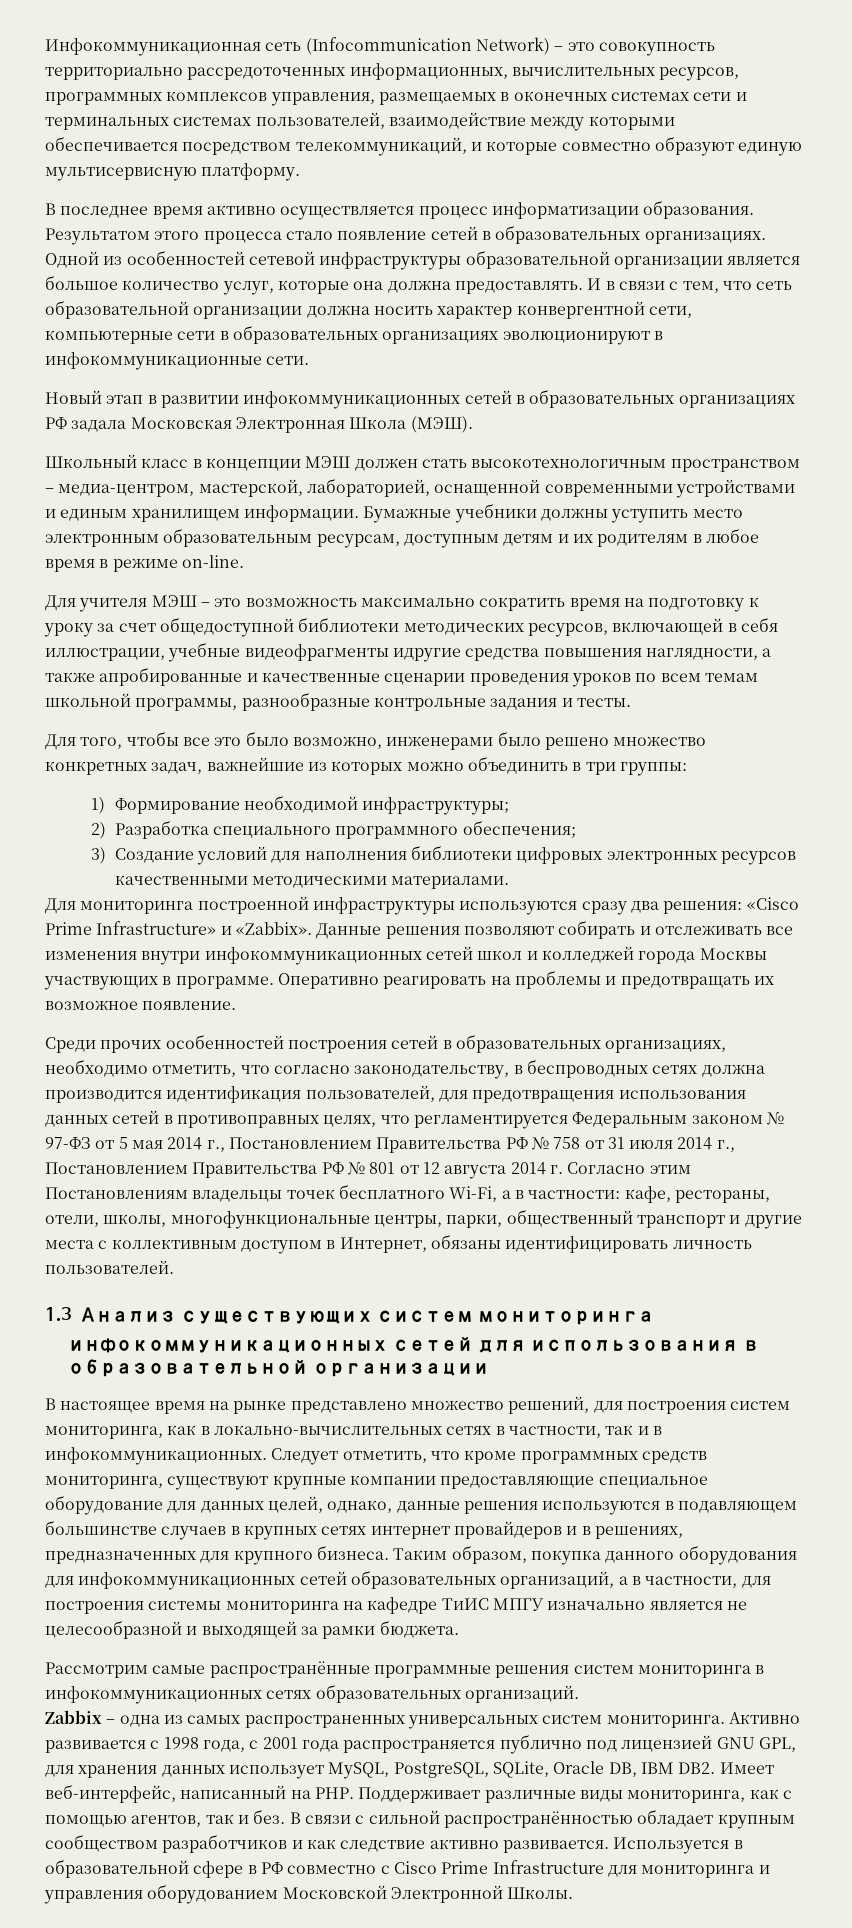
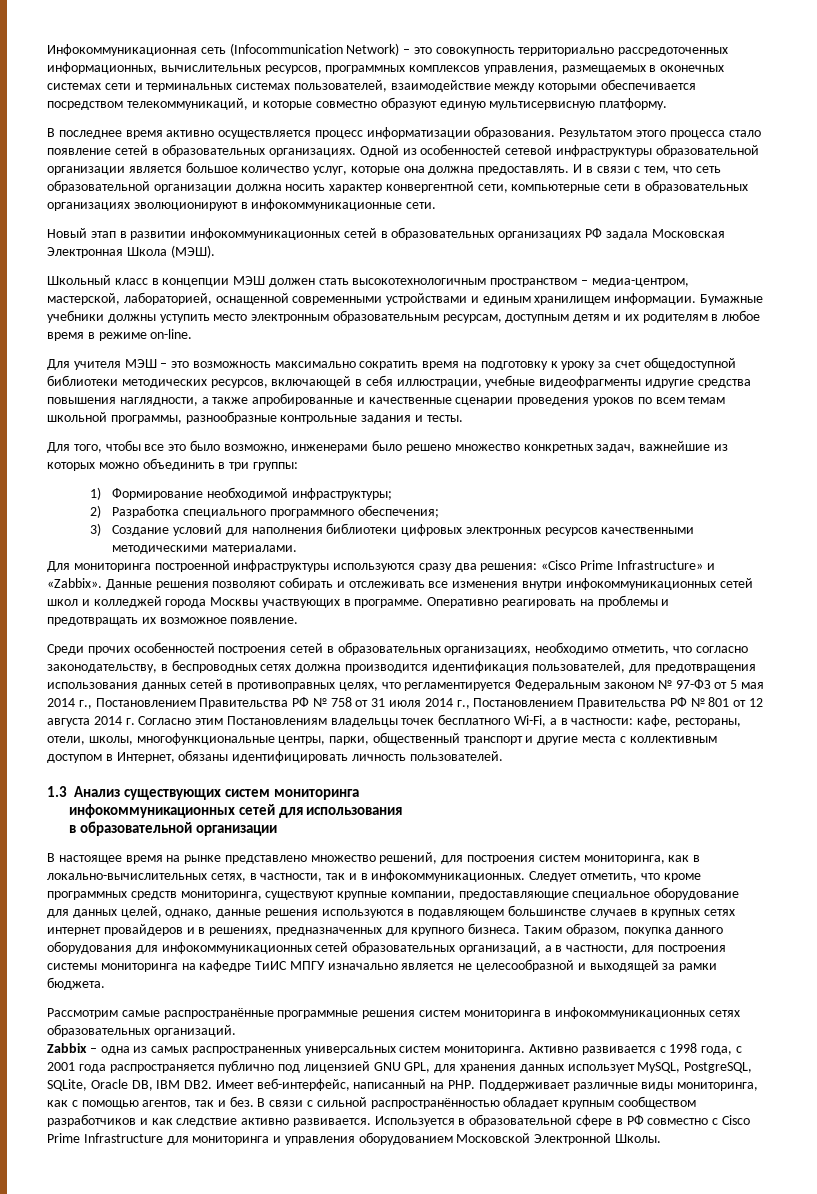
- инфокоммуникационных сетей для использования в образовательной организации
+ инфокоммуникационных сетей для использования
+ в образовательной организации
- В настоящее время на рынке представлено множество решений, для построения систем мониторинга, как в локально-вычислительных сетях в частности, так и в инфокоммуникационных.
+ В настоящее время на рынке представлено множество решений, для построения систем мониторинга, как в локально-вычислительных сетях, в частности, так и в инфокоммуникационных.
- Следует отметить, что кроме программных средств мониторинга, существуют крупные компании предоставляющие специальное оборудование для данных целей, однако, данные решения используются в подавляющем большинстве случаев в крупных сетях интернет провайдеров и в решениях, предназначенных для крупного бизнеса.
+ Следует отметить, что кроме программных средств мониторинга, существуют крупные компании, предоставляющие специальное оборудование для данных целей, однако, данные решения используются в подавляющем большинстве случаев в крупных сетях интернет провайдеров и в решениях, предназначенных для крупного бизнеса.

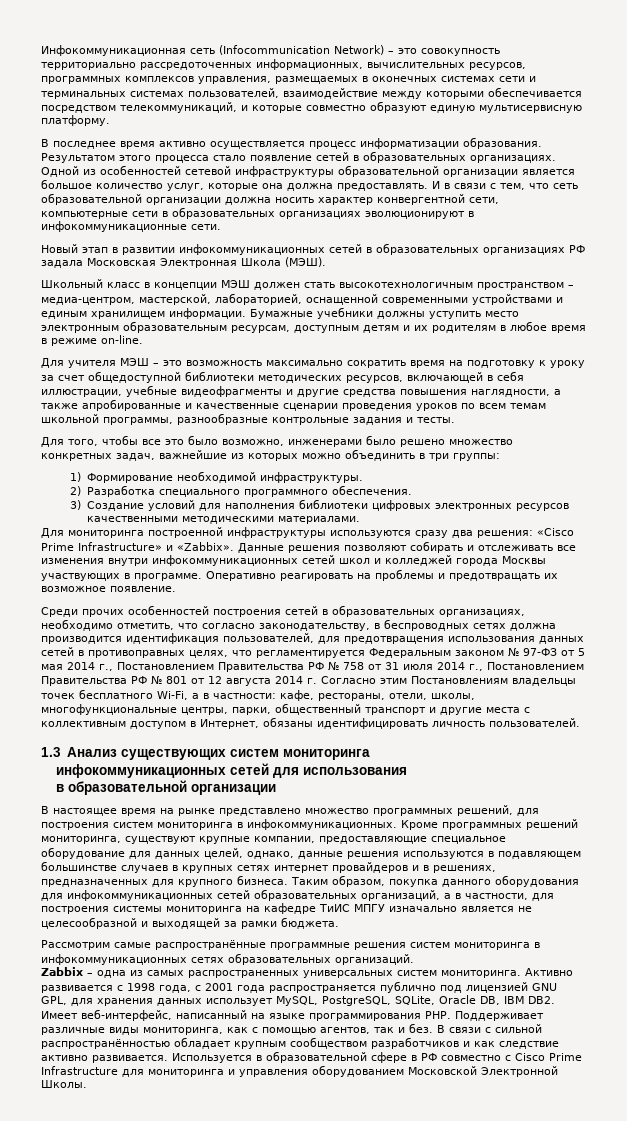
- Для учителя МЭШ – это возможность максимально сократить время на подготовку к уроку за счет общедоступной библиотеки методических ресурсов, включающей в себя иллюстрации, учебные видеофрагменты идругие средства повышения наглядности, а также апробированные и качественные сценарии проведения уроков по всем темам школьной программы, разнообразные контрольные задания и тесты.
+ Для учителя МЭШ – это возможность максимально сократить время на подготовку к уроку за счет общедоступной библиотеки методических ресурсов, включающей в себя иллюстрации, учебные видеофрагменты и другие средства повышения наглядности, а также апробированные и качественные сценарии проведения уроков по всем темам школьной программы, разнообразные контрольные задания и тесты.
- 1) Формирование необходимой инфраструктуры;
+ 1) Формирование необходимой инфраструктуры.
- 2) Разработка специального программного обеспечения;
+ 2) Разработка специального программного обеспечения.
- В настоящее время на рынке представлено множество решений, для построения систем мониторинга, как в локально-вычислительных сетях, в частности, так и в инфокоммуникационных. Следует отметить, что кроме программных средств мониторинга, существуют крупные компании, предоставляющие специальное оборудование для данных целей, однако, данные решения используются в подавляющем большинстве случаев в крупных сетях интернет провайдеров и в решениях, предназначенных для крупного бизнеса.
+ В настоящее время на рынке представлено множество программных решений, для построения систем мониторинга в инфокоммуникационных. Кроме программных решений мониторинга, существуют крупные компании, предоставляющие специальное оборудование для данных целей, однако, данные решения используются в подавляющем большинстве случаев в крупных сетях интернет провайдеров и в решениях, предназначенных для крупного бизнеса.
- Активно развивается с 1998 года, с 2001 года распространяется публично под лицензией GNU GPL, для хранения данных использует MySQL, PostgreSQL, SQLite, Oracle DB, IBM DB2. Имеет веб-интерфейс, написанный на PHP. Поддерживает различные виды мониторинга, как с помощью агентов, так и без.
+ Активно развивается с 1998 года, с 2001 года распространяется публично под лицензией GNU GPL, для хранения данных использует MySQL, PostgreSQL, SQLite, Oracle DB, IBM DB2. Имеет веб-интерфейс, написанный на языке программирования PHP. Поддерживает различные виды мониторинга, как с помощью агентов, так и без.

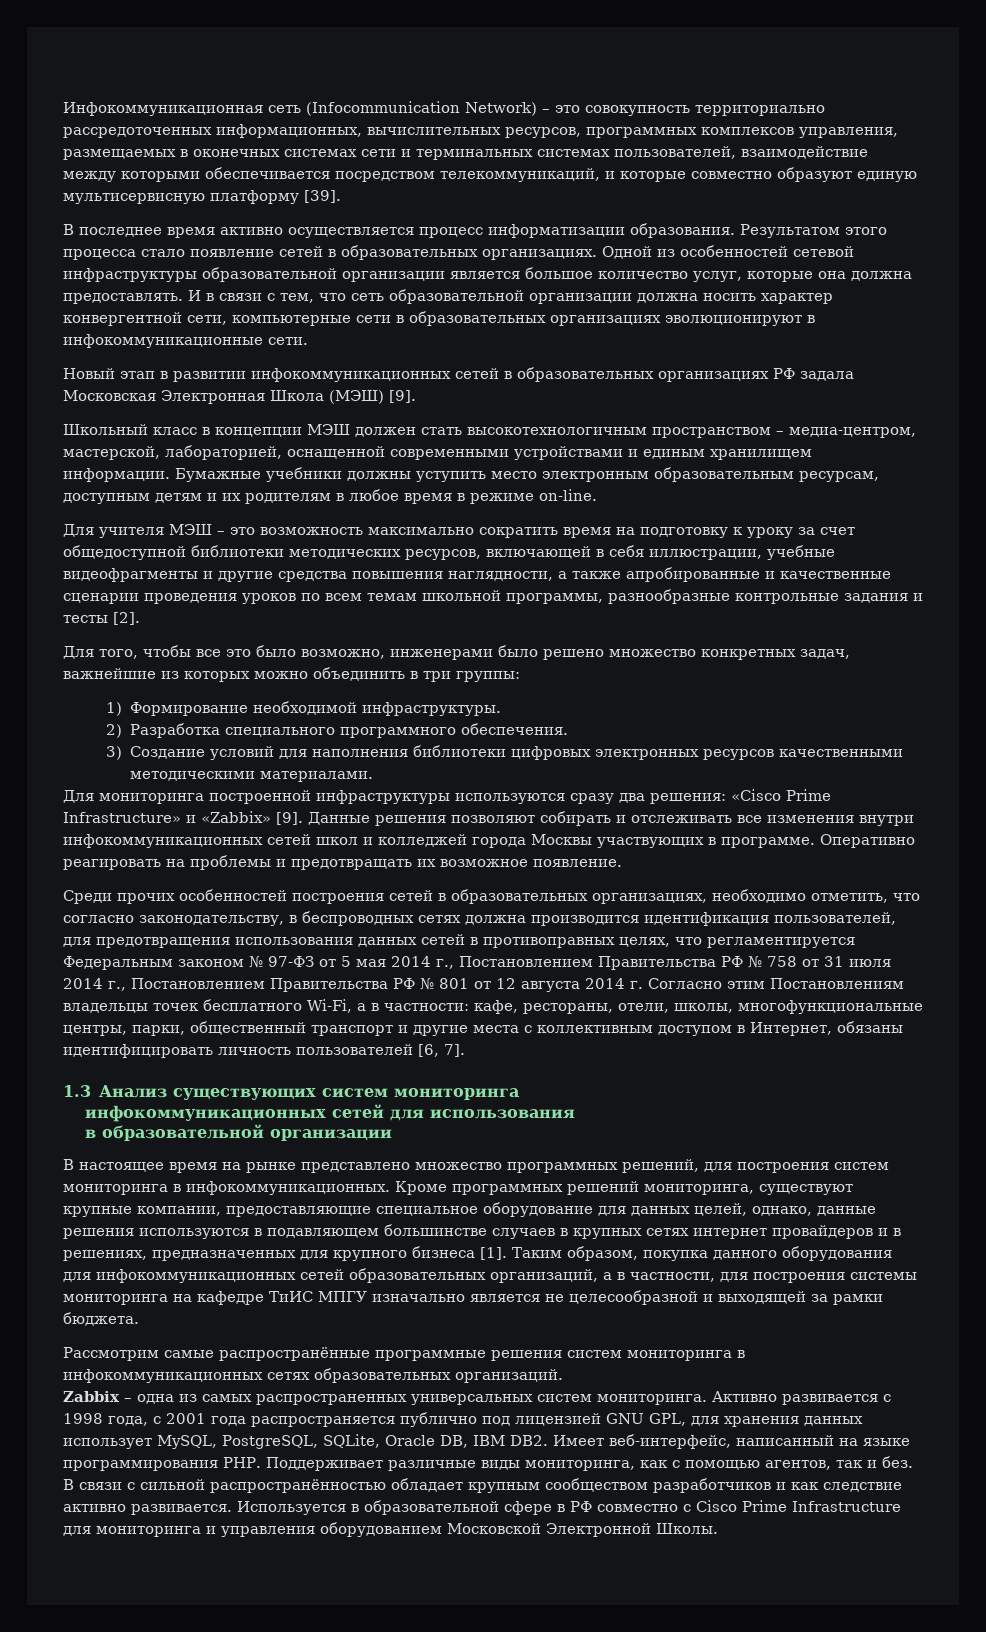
- Инфокоммуникационная сеть (Infocommunication Network) – это совокупность территориально рассредоточенных информационных, вычислительных ресурсов, программных комплексов управления, размещаемых в оконечных системах сети и терминальных системах пользователей, взаимодействие между которыми обеспечивается посредством телекоммуникаций, и которые совместно образуют единую мультисервисную платформу.
+ Инфокоммуникационная сеть (Infocommunication Network) – это совокупность территориально рассредоточенных информационных, вычислительных ресурсов, программных комплексов управления, размещаемых в оконечных системах сети и терминальных системах пользователей, взаимодействие между которыми обеспечивается посредством телекоммуникаций, и которые совместно образуют единую мультисервисную платформу [39].
- Новый этап в развитии инфокоммуникационных сетей в образовательных организациях РФ задала Московская Электронная Школа (МЭШ).
+ Новый этап в развитии инфокоммуникационных сетей в образовательных организациях РФ задала Московская Электронная Школа (МЭШ) [9].
- Для учителя МЭШ – это возможность максимально сократить время на подготовку к уроку за счет общедоступной библиотеки методических ресурсов, включающей в себя иллюстрации, учебные видеофрагменты и другие средства повышения наглядности, а также апробированные и качественные сценарии проведения уроков по всем темам школьной программы, разнообразные контрольные задания и тесты.
+ Для учителя МЭШ – это возможность максимально сократить время на подготовку к уроку за счет общедоступной библиотеки методических ресурсов, включающей в себя иллюстрации, учебные видеофрагменты и другие средства повышения наглядности, а также апробированные и качественные сценарии проведения уроков по всем темам школьной программы, разнообразные контрольные задания и тесты [2].
- Для мониторинга построенной инфраструктуры используются сразу два решения: «Cisco Prime Infrastructure» и «Zabbix».
+ Для мониторинга построенной инфраструктуры используются сразу два решения: «Cisco Prime Infrastructure» и «Zabbix» [9].
- кафе, рестораны, отели, школы, многофункциональные центры, парки, общественный транспорт и другие места с коллективным доступом в Интернет, обязаны идентифицировать личность пользователей.
+ кафе, рестораны, отели, школы, многофункциональные центры, парки, общественный транспорт и другие места с коллективным доступом в Интернет, обязаны идентифицировать личность пользователей [6, 7].
- Кроме программных решений мониторинга, существуют крупные компании, предоставляющие специальное оборудование для данных целей, однако, данные решения используются в подавляющем большинстве случаев в крупных сетях интернет провайдеров и в решениях, предназначенных для крупного бизнеса.
+ Кроме программных решений мониторинга, существуют крупные компании, предоставляющие специальное оборудование для данных целей, однако, данные решения используются в подавляющем большинстве случаев в крупных сетях интернет провайдеров и в решениях, предназначенных для крупного бизнеса [1].

